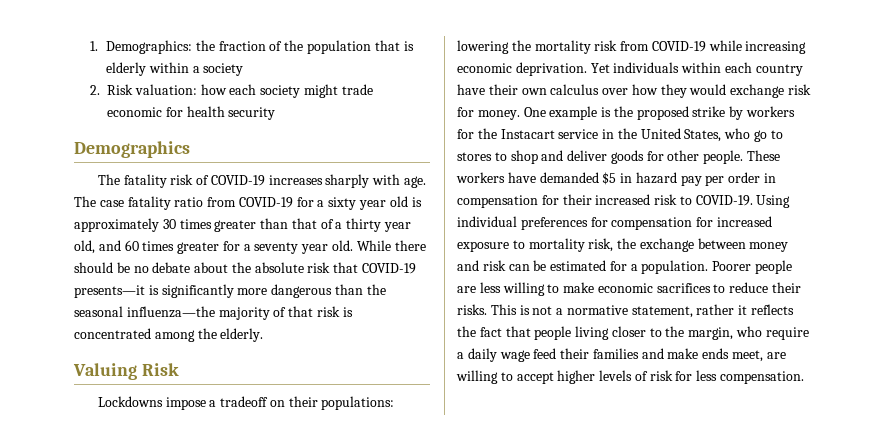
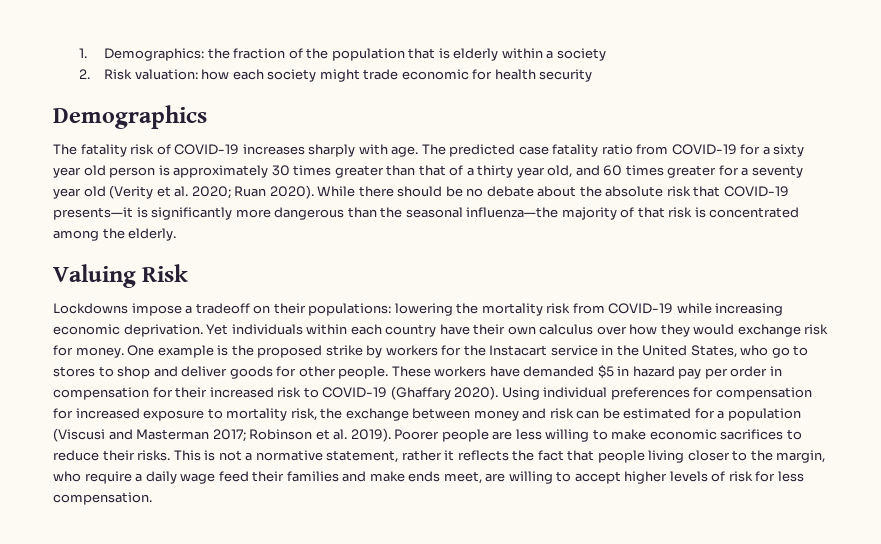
- The case fatality ratio from COVID-19 for a sixty year old is approximately 30 times greater than that of a thirty year old, and 60 times greater for a seventy year old.
+ The predicted case fatality ratio from COVID-19 for a sixty year old person is approximately 30 times greater than that of a thirty year old, and 60 times greater for a seventy year old (Verity et al. 2020; Ruan 2020).
- These workers have demanded $5 in hazard pay per order in compensation for their increased risk to COVID-19.
+ These workers have demanded $5 in hazard pay per order in compensation for their increased risk to COVID-19 (Ghaffary 2020).
- Using individual preferences for compensation for increased exposure to mortality risk, the exchange between money and risk can be estimated for a population.
+ Using individual preferences for compensation for increased exposure to mortality risk, the exchange between money and risk can be estimated for a population (Viscusi and Masterman 2017; Robinson et al. 2019).

